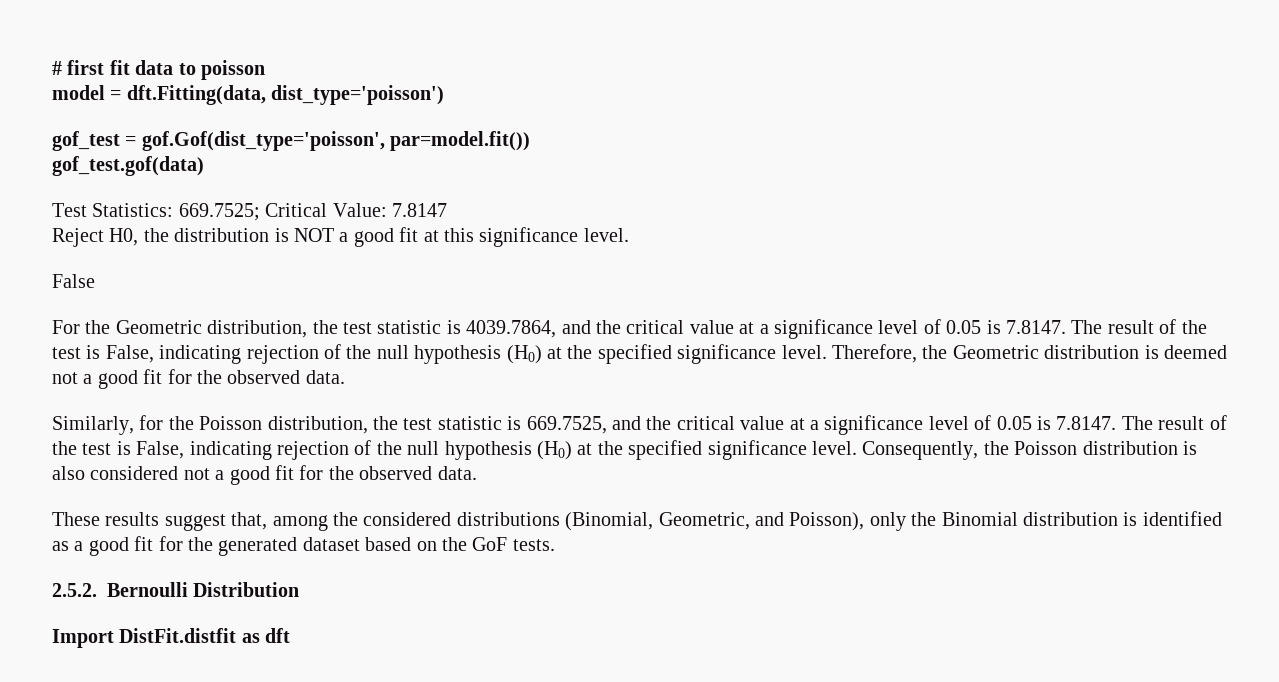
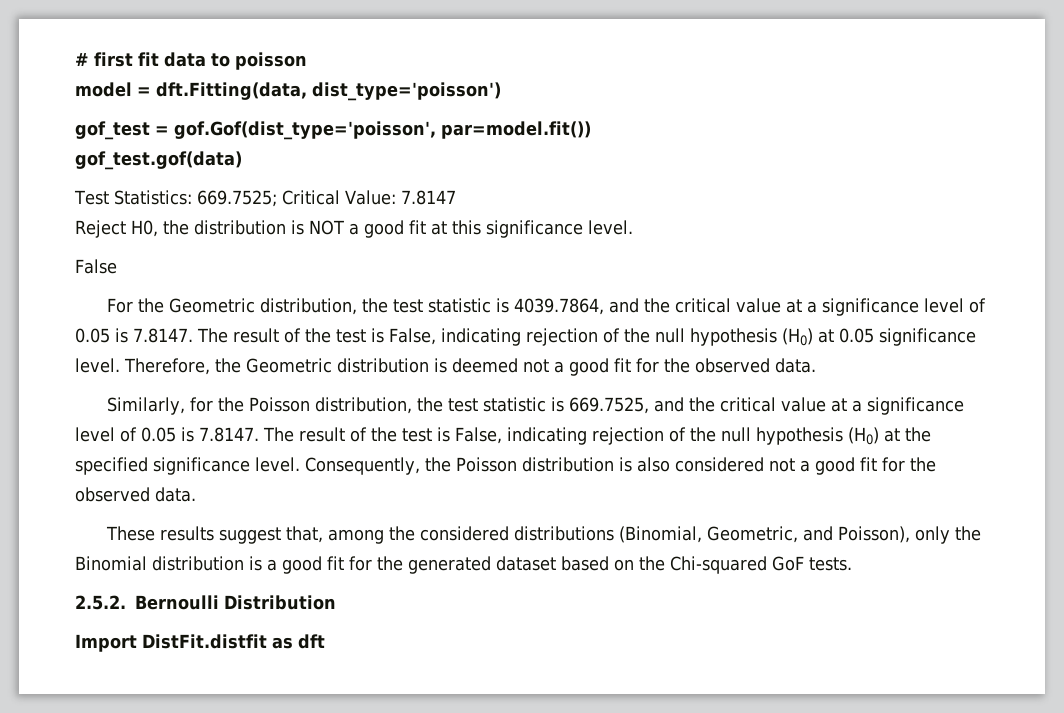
- For the Geometric distribution, the test statistic is 4039.7864, and the critical value at a significance level of 0.05 is 7.8147. The result of the test is False, indicating rejection of the null hypothesis (H0) at the specified significance level.
+ For the Geometric distribution, the test statistic is 4039.7864, and the critical value at a significance level of 0.05 is 7.8147. The result of the test is False, indicating rejection of the null hypothesis (H0) at 0.05 significance level.
- These results suggest that, among the considered distributions (Binomial, Geometric, and Poisson), only the Binomial distribution is identified as a good fit for the generated dataset based on the GoF tests.
+ These results suggest that, among the considered distributions (Binomial, Geometric, and Poisson), only the Binomial distribution is a good fit for the generated dataset based on the Chi-squared GoF tests.

